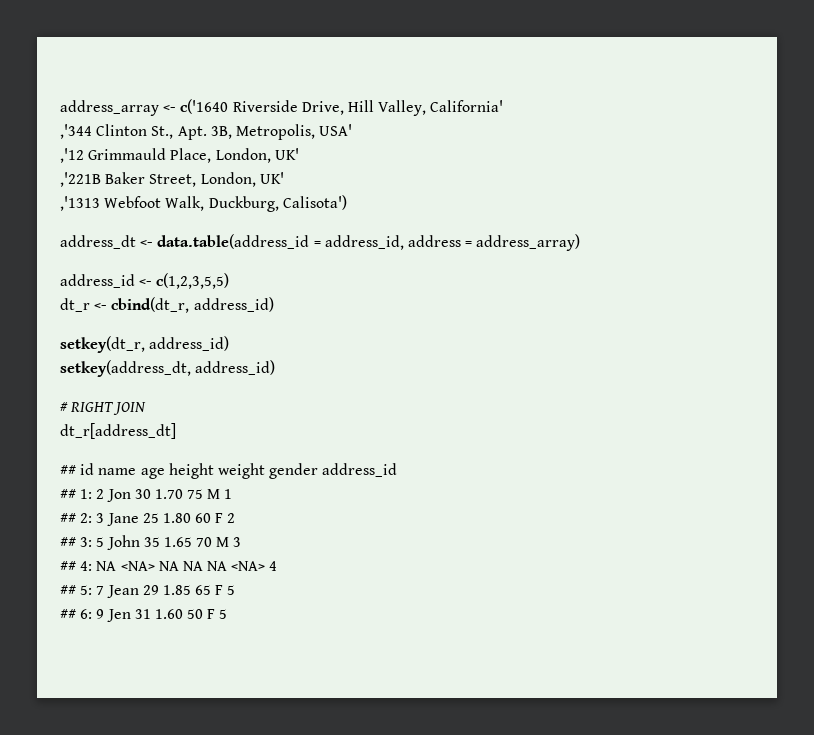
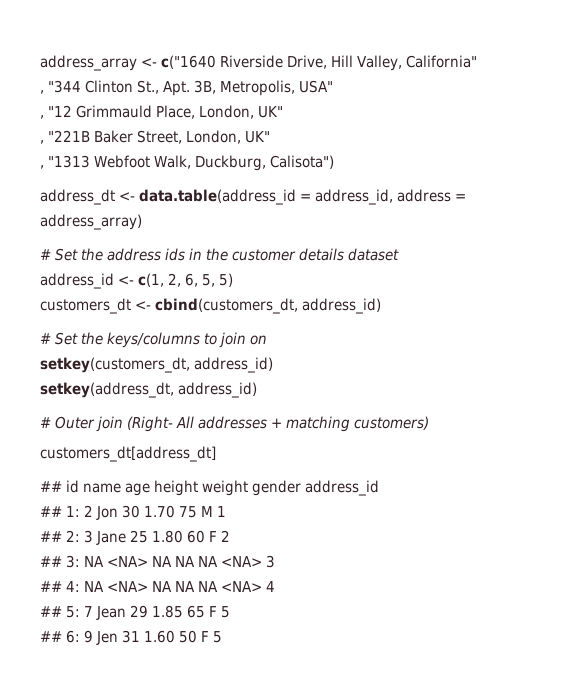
- address_array <- c('1640 Riverside Drive, Hill Valley, California'
- ,'344 Clinton St., Apt. 3B, Metropolis, USA'
- ,'12 Grimmauld Place, London, UK'
- ,'221B Baker Street, London, UK'
- ,'1313 Webfoot Walk, Duckburg, Calisota')
+ address_array <- c("1640 Riverside Drive, Hill Valley, California"
+ , "344 Clinton St., Apt. 3B, Metropolis, USA"
+ , "12 Grimmauld Place, London, UK"
+ , "221B Baker Street, London, UK"
+ , "1313 Webfoot Walk, Duckburg, Calisota")
- address_id <- c(1,2,3,5,5)
- dt_r <- cbind(dt_r, address_id)
- setkey(dt_r, address_id)
+ # Set the address ids in the customer details dataset
+ address_id <- c(1, 2, 6, 5, 5)
+ customers_dt <- cbind(customers_dt, address_id)
+ # Set the keys/columns to join on
+ setkey(customers_dt, address_id)
  setkey(address_dt, address_id)
- # RIGHT JOIN
- dt_r[address_dt]
+ # Outer join (Right- All addresses + matching customers)
+ customers_dt[address_dt]
- ## 3: 5 John 35 1.65 70 M 3
+ ## 3: NA <NA> NA NA NA <NA> 3

